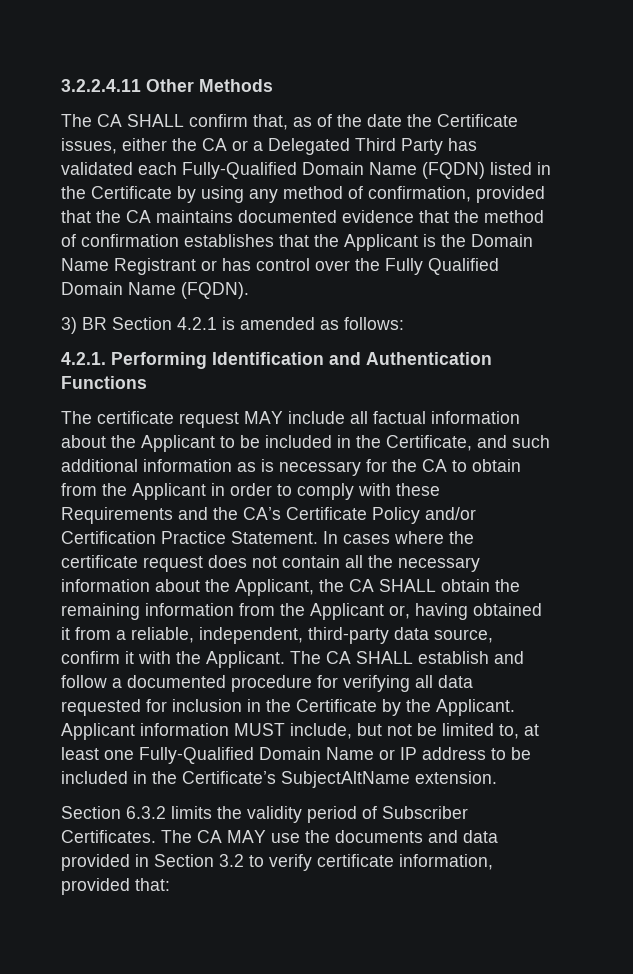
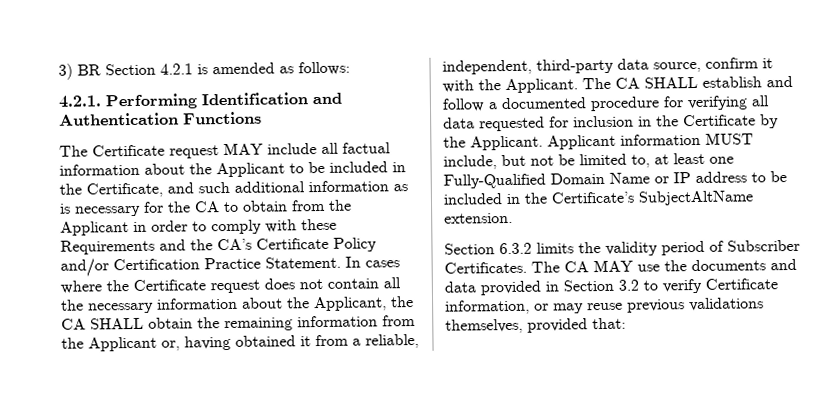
- 3.2.2.4.11 Other Methods
- The CA SHALL confirm that, as of the date the Certificate issues, either the CA or a Delegated Third Party has validated each Fully-Qualified Domain Name (FQDN) listed in the Certificate by using any method of confirmation, provided that the CA maintains documented evidence that the method of confirmation establishes that the Applicant is the Domain Name Registrant or has control over the Fully Qualified Domain Name (FQDN).
- The certificate request MAY include all factual information about the Applicant to be included in the Certificate, and such additional information as is necessary for the CA to obtain from the Applicant in order to comply with these Requirements and the CA’s Certificate Policy and/or Certification Practice Statement.
+ The Certificate request MAY include all factual information about the Applicant to be included in the Certificate, and such additional information as is necessary for the CA to obtain from the Applicant in order to comply with these Requirements and the CA’s Certificate Policy and/or Certification Practice Statement.
- In cases where the certificate request does not contain all the necessary information about the Applicant, the CA SHALL obtain the remaining information from the Applicant or, having obtained it from a reliable, independent, third‐party data source, confirm it with the Applicant.
+ In cases where the Certificate request does not contain all the necessary information about the Applicant, the CA SHALL obtain the remaining information from the Applicant or, having obtained it from a reliable, independent, third‐party data source, confirm it with the Applicant.
- The CA MAY use the documents and data provided in Section 3.2 to verify certificate information, provided that:
+ The CA MAY use the documents and data provided in Section 3.2 to verify Certificate information, or may reuse previous validations themselves, provided that:

